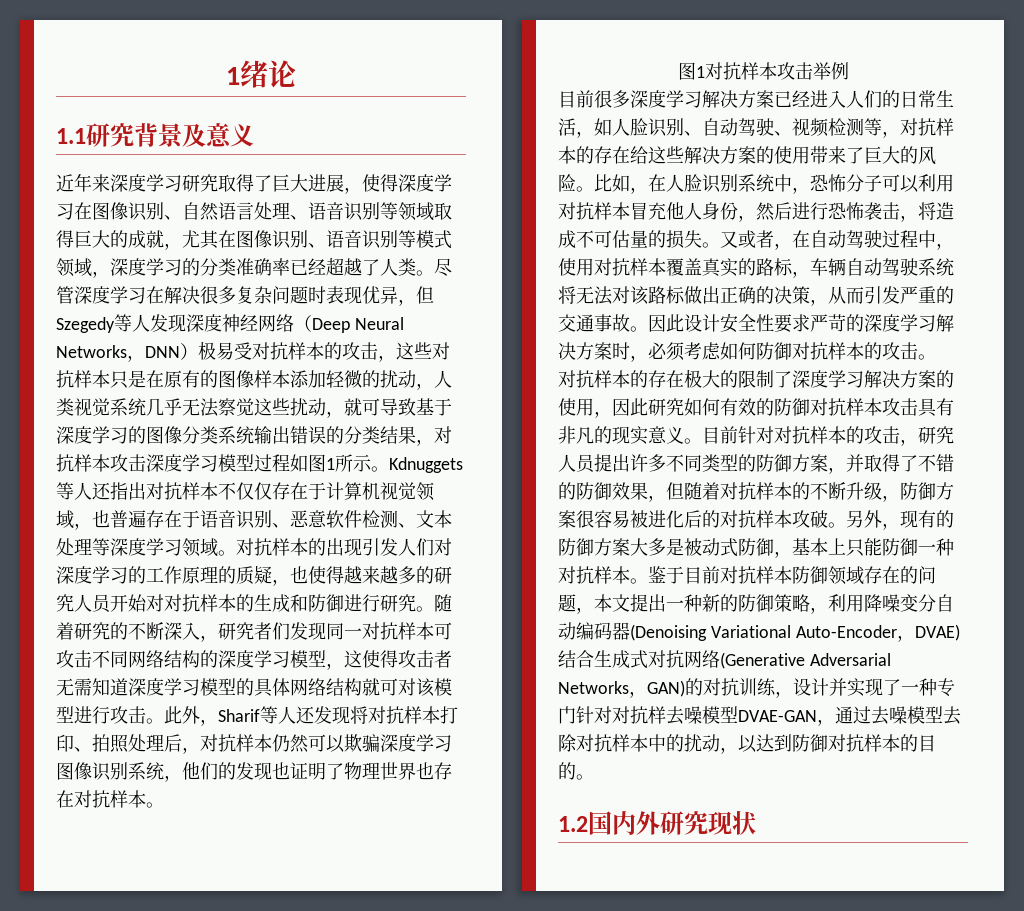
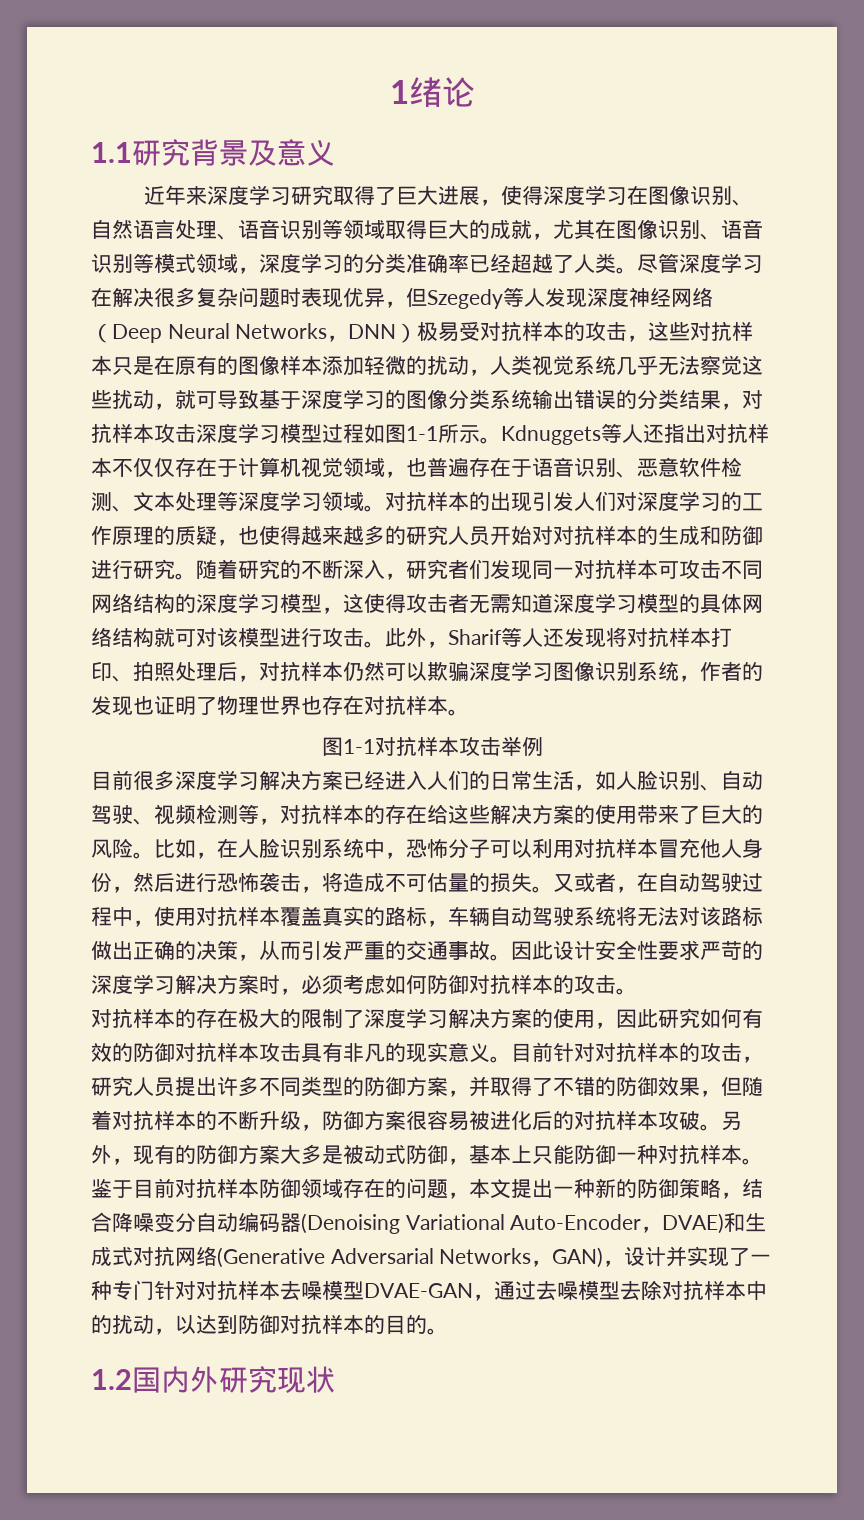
- 尽管深度学习在解决很多复杂问题时表现优异，但Szegedy等人发现深度神经网络（Deep Neural Networks，DNN）极易受对抗样本的攻击，这些对抗样本只是在原有的图像样本添加轻微的扰动，人类视觉系统几乎无法察觉这些扰动，就可导致基于深度学习的图像分类系统输出错误的分类结果，对抗样本攻击深度学习模型过程如图1所示。
+ 尽管深度学习在解决很多复杂问题时表现优异，但Szegedy等人发现深度神经网络（Deep Neural Networks，DNN）极易受对抗样本的攻击，这些对抗样本只是在原有的图像样本添加轻微的扰动，人类视觉系统几乎无法察觉这些扰动，就可导致基于深度学习的图像分类系统输出错误的分类结果，对抗样本攻击深度学习模型过程如图1-1所示。
- 此外，Sharif等人还发现将对抗样本打印、拍照处理后，对抗样本仍然可以欺骗深度学习图像识别系统，他们的发现也证明了物理世界也存在对抗样本。
+ 此外，Sharif等人还发现将对抗样本打印、拍照处理后，对抗样本仍然可以欺骗深度学习图像识别系统，作者的发现也证明了物理世界也存在对抗样本。
- 图1对抗样本攻击举例
+ 图1-1对抗样本攻击举例
- 鉴于目前对抗样本防御领域存在的问题，本文提出一种新的防御策略，利用降噪变分自动编码器(Denoising Variational Auto-Encoder，DVAE)结合生成式对抗网络(Generative Adversarial Networks，GAN)的对抗训练，设计并实现了一种专门针对对抗样去噪模型DVAE-GAN，通过去噪模型去除对抗样本中的扰动，以达到防御对抗样本的目的。
+ 鉴于目前对抗样本防御领域存在的问题，本文提出一种新的防御策略，结合降噪变分自动编码器(Denoising Variational Auto-Encoder，DVAE)和生成式对抗网络(Generative Adversarial Networks，GAN)，设计并实现了一种专门针对对抗样本去噪模型DVAE-GAN，通过去噪模型去除对抗样本中的扰动，以达到防御对抗样本的目的。

